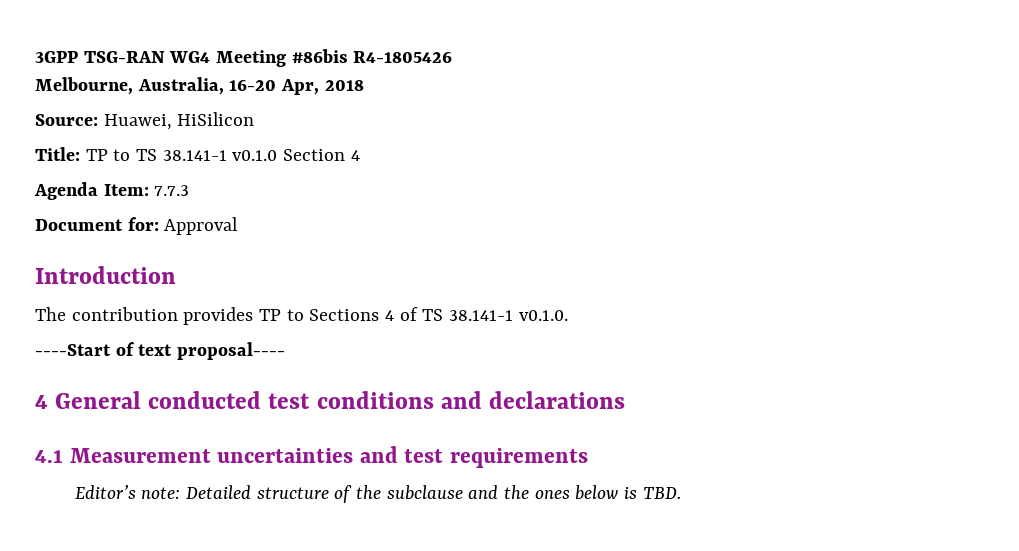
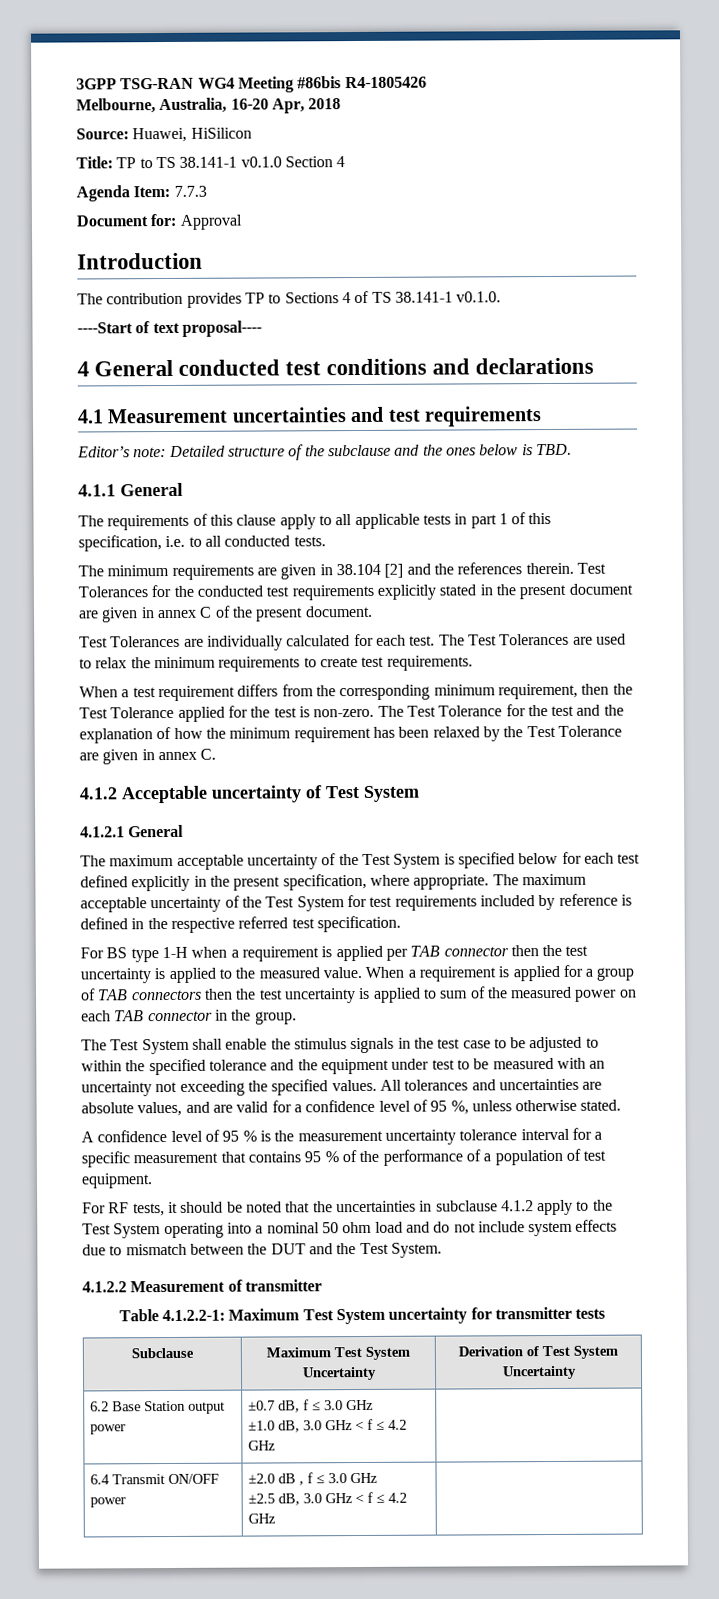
+ 4.1.1 General
+ The requirements of this clause apply to all applicable tests in part 1 of this specification, i.e. to all conducted tests.
+ The minimum requirements are given in 38.104 [2] and the references therein. Test Tolerances for the conducted test requirements explicitly stated in the present document are given in annex C of the present document.
+ Test Tolerances are individually calculated for each test. The Test Tolerances are used to relax the minimum requirements to create test requirements.
+ When a test requirement differs from the corresponding minimum requirement, then the Test Tolerance applied for the test is non-zero. The Test Tolerance for the test and the explanation of how the minimum requirement has been relaxed by the Test Tolerance are given in annex C.
+ 4.1.2 Acceptable uncertainty of Test System
+ 4.1.2.1 General
+ The maximum acceptable uncertainty of the Test System is specified below for each test defined explicitly in the present specification, where appropriate. The maximum acceptable uncertainty of the Test System for test requirements included by reference is defined in the respective referred test specification.
+ For BS type 1-H when a requirement is applied per TAB connector then the test uncertainty is applied to the measured value. When a requirement is applied for a group of TAB connectors then the test uncertainty is applied to sum of the measured power on each TAB connector in the group.
+ The Test System shall enable the stimulus signals in the test case to be adjusted to within the specified tolerance and the equipment under test to be measured with an uncertainty not exceeding the specified values. All tolerances and uncertainties are absolute values, and are valid for a confidence level of 95 %, unless otherwise stated.
+ A confidence level of 95 % is the measurement uncertainty tolerance interval for a specific measurement that contains 95 % of the performance of a population of test equipment.
+ For RF tests, it should be noted that the uncertainties in subclause 4.1.2 apply to the Test System operating into a nominal 50 ohm load and do not include system effects due to mismatch between the DUT and the Test System.
+ 4.1.2.2 Measurement of transmitter
+ Table 4.1.2.2-1: Maximum Test System uncertainty for transmitter tests
+ Subclause | Maximum Test System Uncertainty | Derivation of Test System Uncertainty
+ 6.2 Base Station output power | ±0.7 dB, f ≤ 3.0 GHz
+ ±1.0 dB, 3.0 GHz < f ≤ 4.2 GHz |
+ 6.4 Transmit ON/OFF power | ±2.0 dB , f ≤ 3.0 GHz
+ ±2.5 dB, 3.0 GHz < f ≤ 4.2 GHz |

